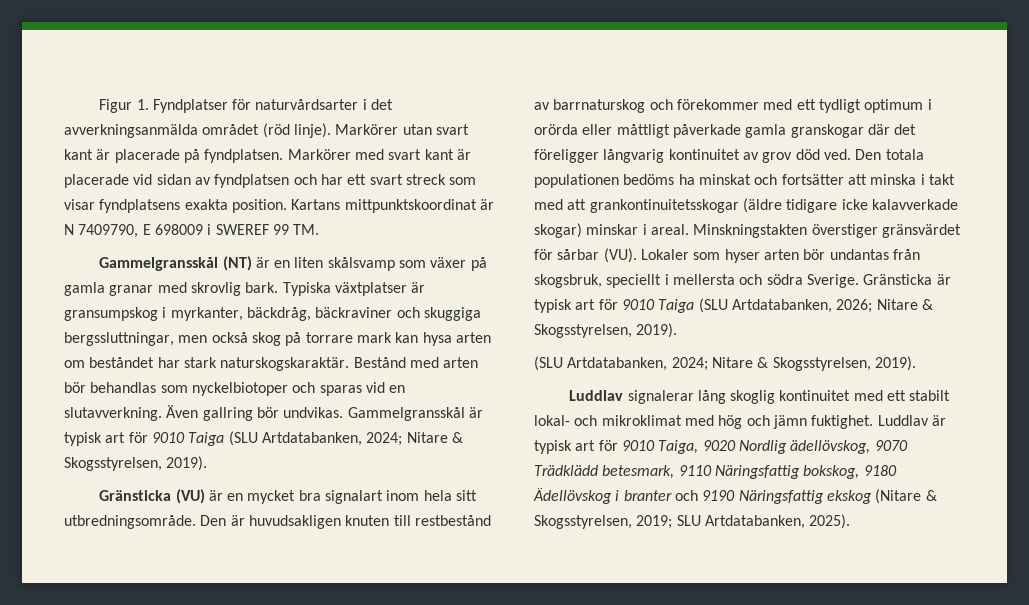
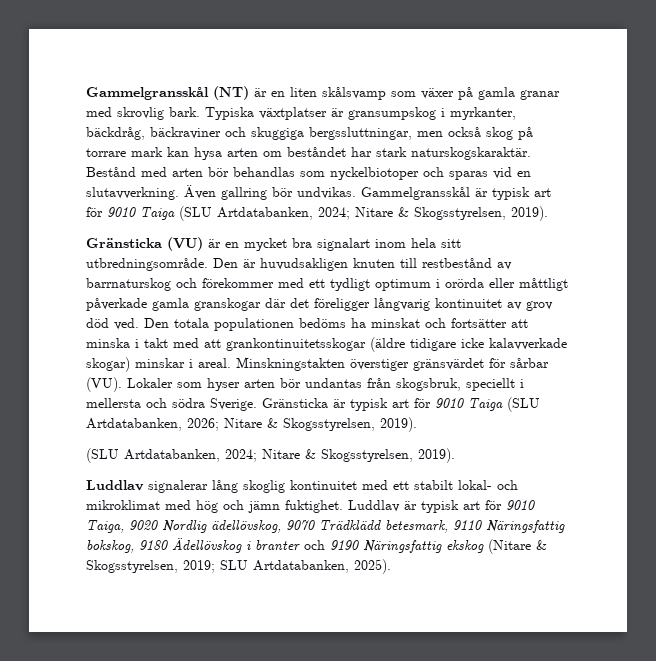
- Figur 1. Fyndplatser för naturvårdsarter i det avverkningsanmälda området (röd linje). Markörer utan svart kant är placerade på fyndplatsen. Markörer med svart kant är placerade vid sidan av fyndplatsen och har ett svart streck som visar fyndplatsens exakta position. Kartans mittpunktskoordinat är N 7409790, E 698009 i SWEREF 99 TM.

